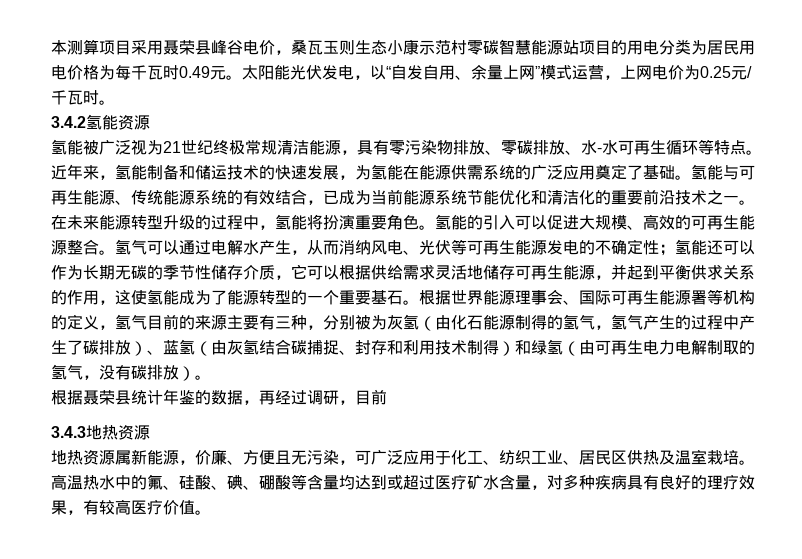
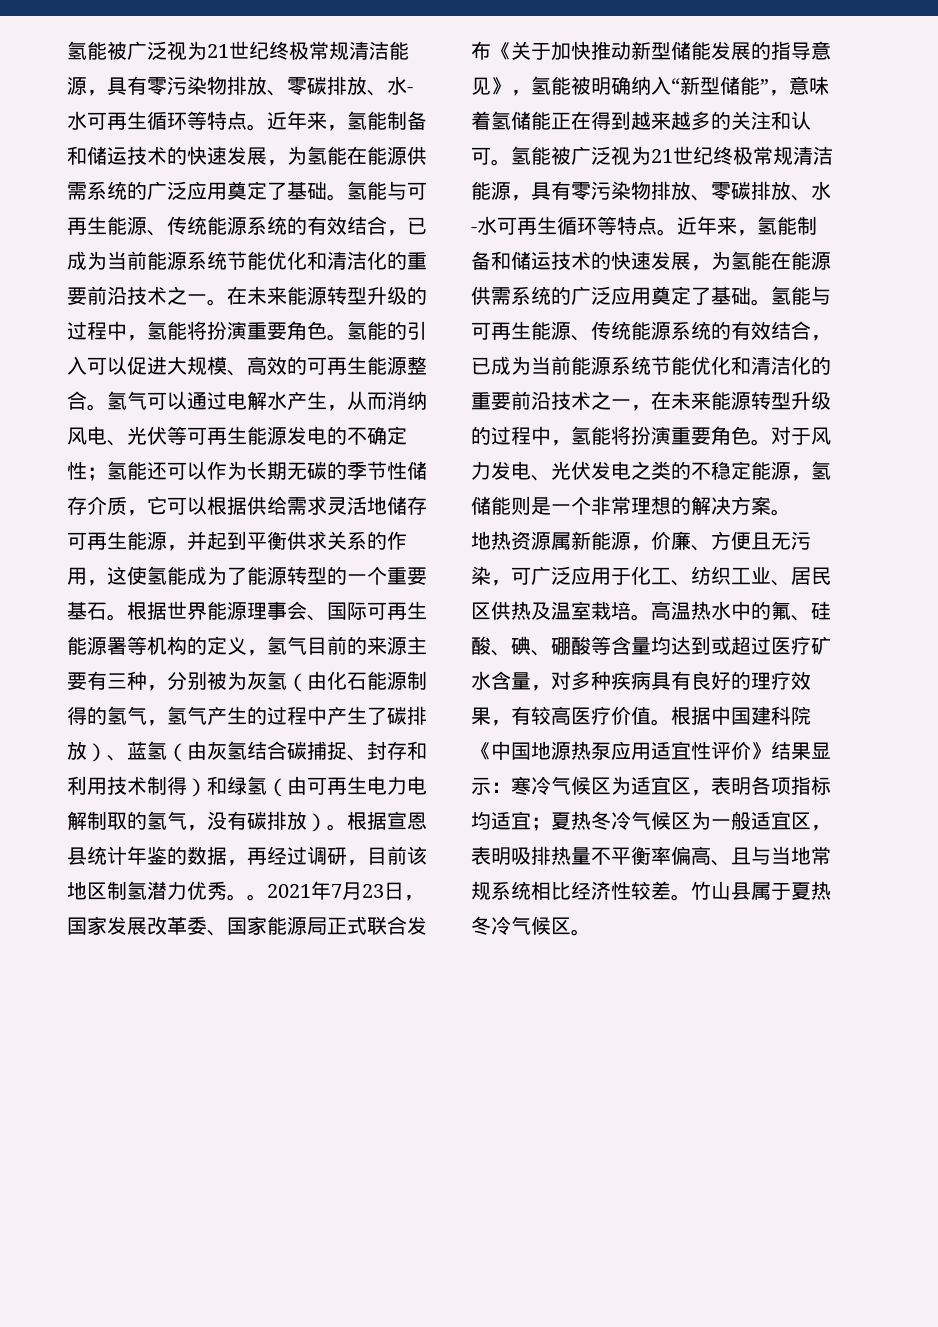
- 本测算项目采用聂荣县峰谷电价，桑瓦玉则生态小康示范村零碳智慧能源站项目的用电分类为居民用电价格为每千瓦时0.49元。太阳能光伏发电，以“自发自用、余量上网”模式运营，上网电价为0.25元/千瓦时。
- 3.4.2氢能资源
- 根据世界能源理事会、国际可再生能源署等机构的定义，氢气目前的来源主要有三种，分别被为灰氢（由化石能源制得的氢气，氢气产生的过程中产生了碳排放）、蓝氢（由灰氢结合碳捕捉、封存和利用技术制得）和绿氢（由可再生电力电解制取的氢气，没有碳排放）。
- 根据聂荣县统计年鉴的数据，再经过调研，目前
- 3.4.3地热资源
+ 根据世界能源理事会、国际可再生能源署等机构的定义，氢气目前的来源主要有三种，分别被为灰氢（由化石能源制得的氢气，氢气产生的过程中产生了碳排放）、蓝氢（由灰氢结合碳捕捉、封存和利用技术制得）和绿氢（由可再生电力电解制取的氢气，没有碳排放）。根据宣恩县统计年鉴的数据，再经过调研，目前该地区制氢潜力优秀。。2021年7月23日，国家发展改革委、国家能源局正式联合发布《关于加快推动新型储能发展的指导意见》，氢能被明确纳入“新型储能”，意味着氢储能正在得到越来越多的关注和认可。氢能被广泛视为21世纪终极常规清洁能源，具有零污染物排放、零碳排放、水-水可再生循环等特点。近年来，氢能制备和储运技术的快速发展，为氢能在能源供需系统的广泛应用奠定了基础。氢能与可再生能源、传统能源系统的有效结合，已成为当前能源系统节能优化和清洁化的重要前沿技术之一，在未来能源转型升级的过程中，氢能将扮演重要角色。对于风力发电、光伏发电之类的不稳定能源，氢储能则是一个非常理想的解决方案。
+ 根据中国建科院《中国地源热泵应用适宜性评价》结果显示：寒冷气候区为适宜区，表明各项指标均适宜；夏热冬冷气候区为一般适宜区，表明吸排热量不平衡率偏高、且与当地常规系统相比经济性较差。竹山县属于夏热冬冷气候区。

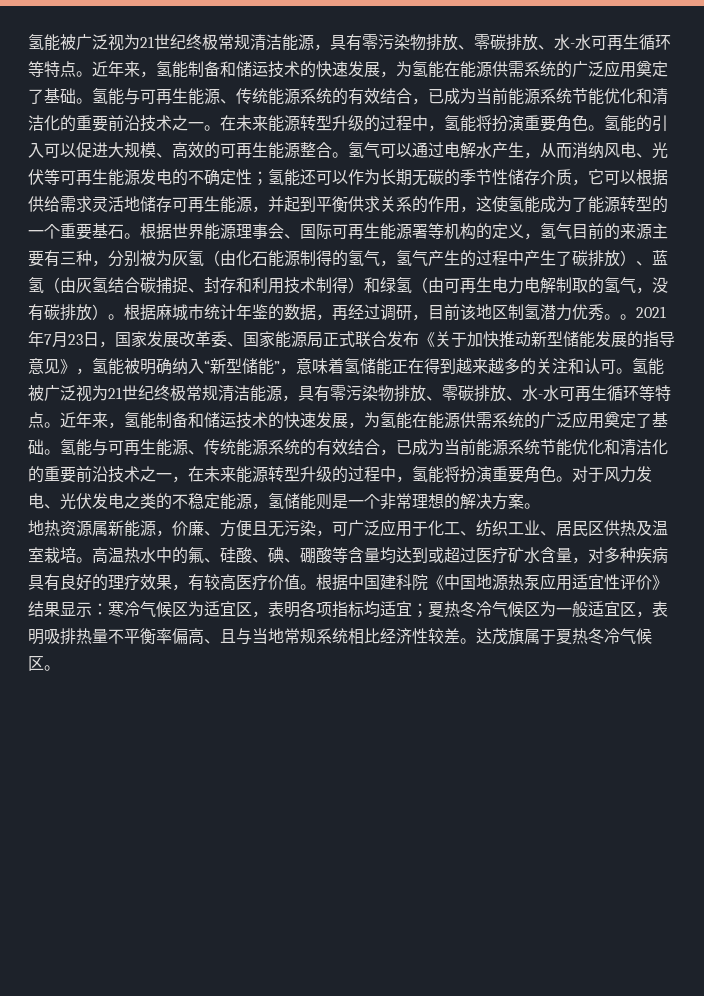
- 根据宣恩县统计年鉴的数据，再经过调研，目前该地区制氢潜力优秀。
+ 根据麻城市统计年鉴的数据，再经过调研，目前该地区制氢潜力优秀。
- 竹山县属于夏热冬冷气候区。
+ 达茂旗属于夏热冬冷气候区。

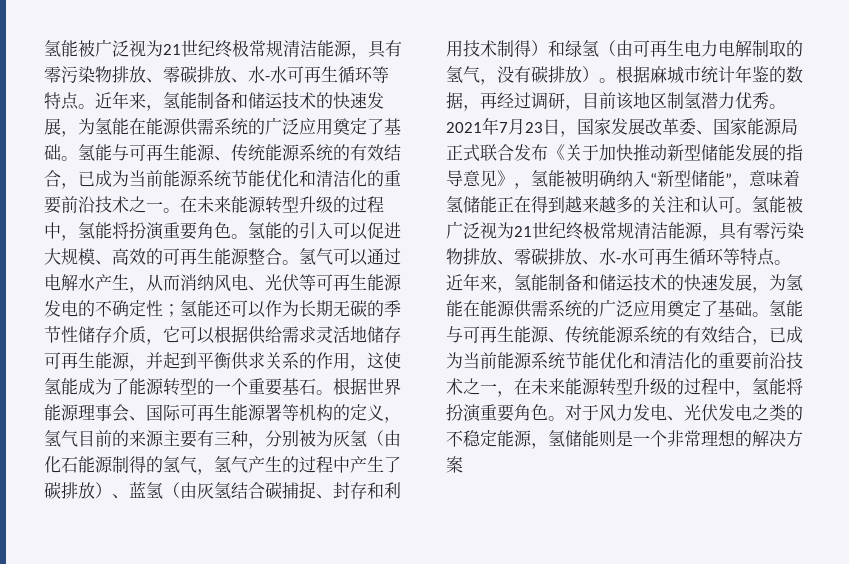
- 根据麻城市统计年鉴的数据，再经过调研，目前该地区制氢潜力优秀。。
+ 根据麻城市统计年鉴的数据，再经过调研，目前该地区制氢潜力优秀。
- 对于风力发电、光伏发电之类的不稳定能源，氢储能则是一个非常理想的解决方案。
- 地热资源属新能源，价廉、方便且无污染，可广泛应用于化工、纺织工业、居民区供热及温室栽培。高温热水中的氟、硅酸、碘、硼酸等含量均达到或超过医疗矿水含量，对多种疾病具有良好的理疗效果，有较高医疗价值。根据中国建科院《中国地源热泵应用适宜性评价》结果显示：寒冷气候区为适宜区，表明各项指标均适宜；夏热冬冷气候区为一般适宜区，表明吸排热量不平衡率偏高、且与当地常规系统相比经济性较差。达茂旗属于夏热冬冷气候区。
+ 对于风力发电、光伏发电之类的不稳定能源，氢储能则是一个非常理想的解决方案

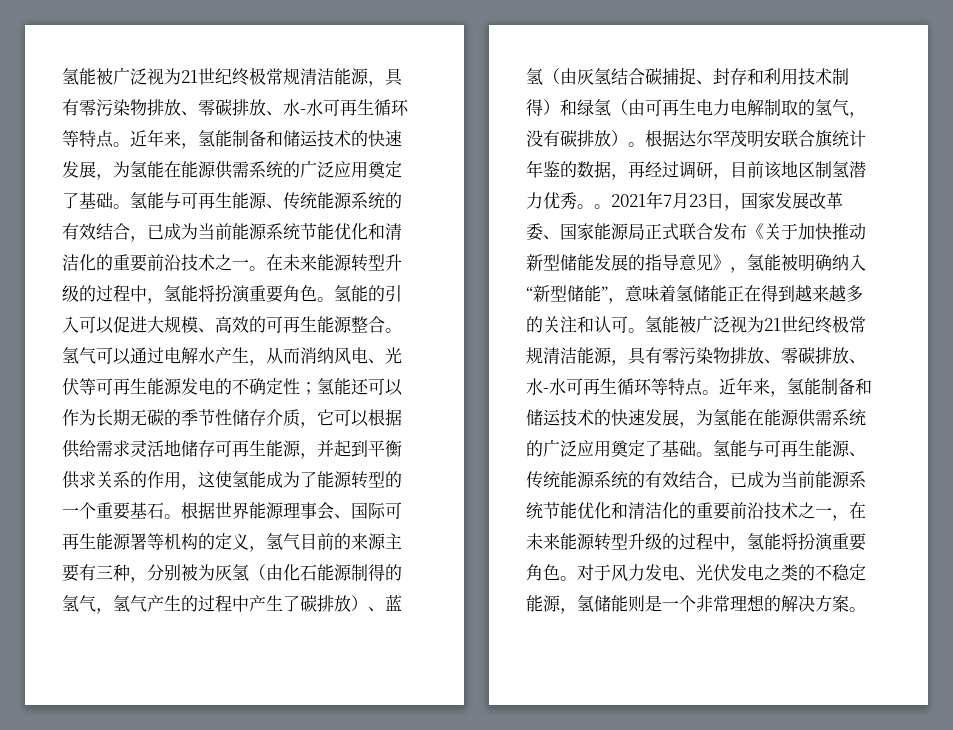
- 根据麻城市统计年鉴的数据，再经过调研，目前该地区制氢潜力优秀。
+ 根据达尔罕茂明安联合旗统计年鉴的数据，再经过调研，目前该地区制氢潜力优秀。。
- 对于风力发电、光伏发电之类的不稳定能源，氢储能则是一个非常理想的解决方案
+ 对于风力发电、光伏发电之类的不稳定能源，氢储能则是一个非常理想的解决方案。

